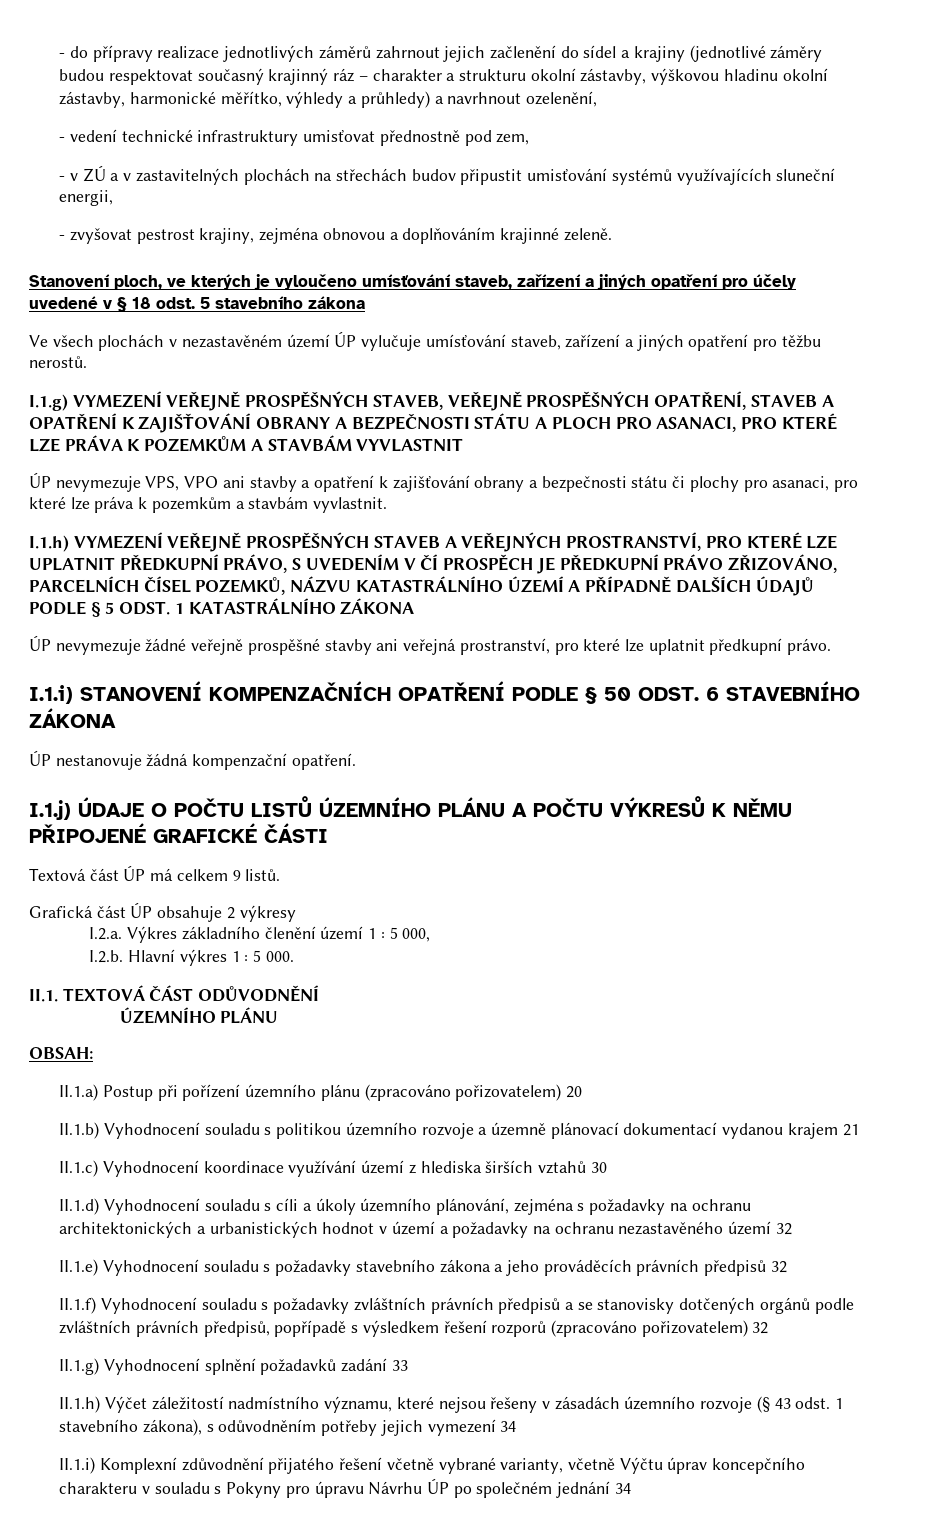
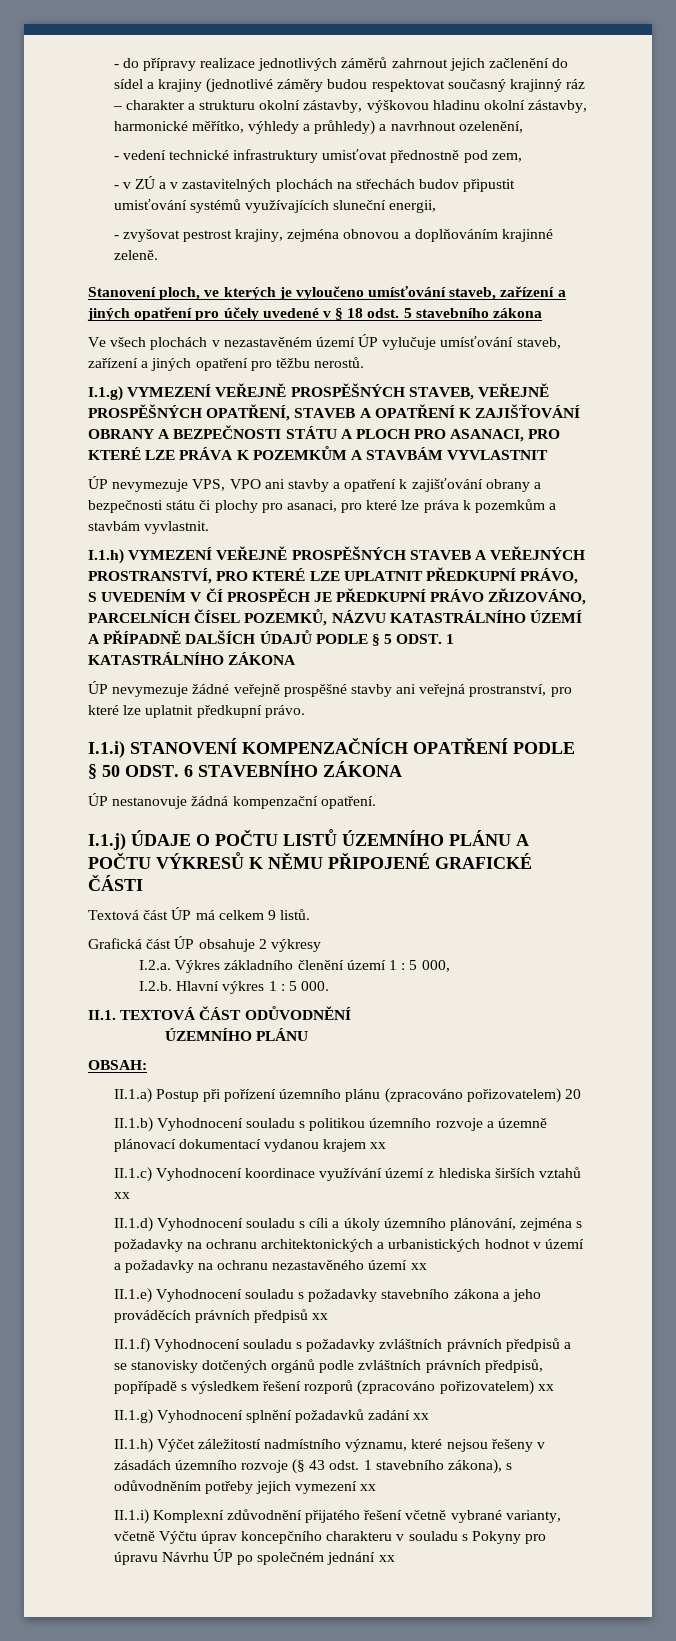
- II.1.b) Vyhodnocení souladu s politikou územního rozvoje a územně plánovací dokumentací vydanou krajem 21
+ II.1.b) Vyhodnocení souladu s politikou územního rozvoje a územně plánovací dokumentací vydanou krajem xx
- II.1.c) Vyhodnocení koordinace využívání území z hlediska širších vztahů 30
+ II.1.c) Vyhodnocení koordinace využívání území z hlediska širších vztahů xx
- II.1.d) Vyhodnocení souladu s cíli a úkoly územního plánování, zejména s požadavky na ochranu architektonických a urbanistických hodnot v území a požadavky na ochranu nezastavěného území 32
+ II.1.d) Vyhodnocení souladu s cíli a úkoly územního plánování, zejména s požadavky na ochranu architektonických a urbanistických hodnot v území a požadavky na ochranu nezastavěného území xx
- II.1.e) Vyhodnocení souladu s požadavky stavebního zákona a jeho prováděcích právních předpisů 32
+ II.1.e) Vyhodnocení souladu s požadavky stavebního zákona a jeho prováděcích právních předpisů xx
- II.1.f) Vyhodnocení souladu s požadavky zvláštních právních předpisů a se stanovisky dotčených orgánů podle zvláštních právních předpisů, popřípadě s výsledkem řešení rozporů (zpracováno pořizovatelem) 32
+ II.1.f) Vyhodnocení souladu s požadavky zvláštních právních předpisů a se stanovisky dotčených orgánů podle zvláštních právních předpisů, popřípadě s výsledkem řešení rozporů (zpracováno pořizovatelem) xx
- II.1.g) Vyhodnocení splnění požadavků zadání 33
+ II.1.g) Vyhodnocení splnění požadavků zadání xx
- II.1.h) Výčet záležitostí nadmístního významu, které nejsou řešeny v zásadách územního rozvoje (§ 43 odst. 1 stavebního zákona), s odůvodněním potřeby jejich vymezení 34
+ II.1.h) Výčet záležitostí nadmístního významu, které nejsou řešeny v zásadách územního rozvoje (§ 43 odst. 1 stavebního zákona), s odůvodněním potřeby jejich vymezení xx
- II.1.i) Komplexní zdůvodnění přijatého řešení včetně vybrané varianty, včetně Výčtu úprav koncepčního charakteru v souladu s Pokyny pro úpravu Návrhu ÚP po společném jednání 34
+ II.1.i) Komplexní zdůvodnění přijatého řešení včetně vybrané varianty, včetně Výčtu úprav koncepčního charakteru v souladu s Pokyny pro úpravu Návrhu ÚP po společném jednání xx

